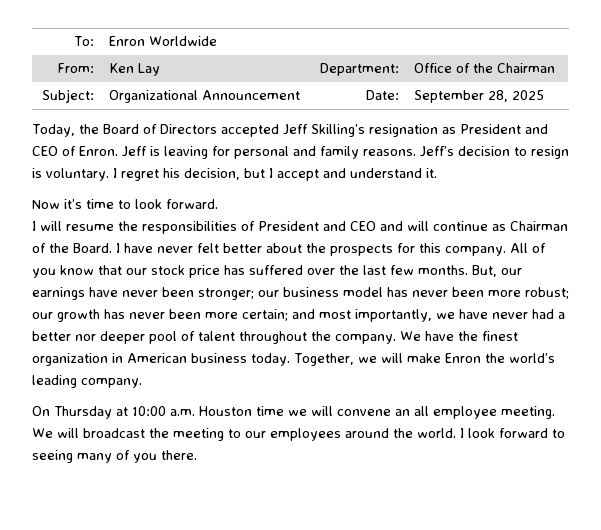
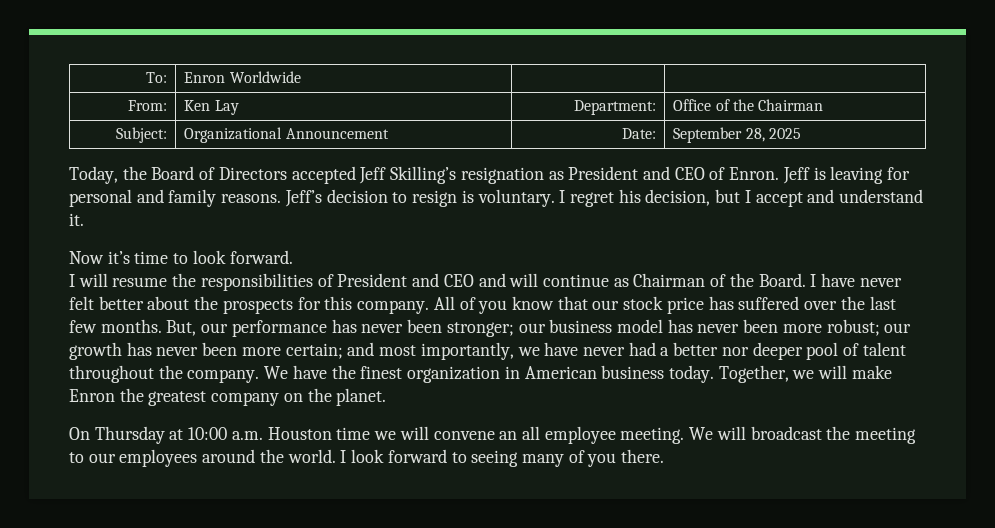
- But, our earnings have never been stronger; our business model has never been more robust; our growth has never been more certain; and most importantly, we have never had a better nor deeper pool of talent throughout the company.
+ But, our performance has never been stronger; our business model has never been more robust; our growth has never been more certain; and most importantly, we have never had a better nor deeper pool of talent throughout the company.
- Together, we will make Enron the world’s leading company.
+ Together, we will make Enron the greatest company on the planet.

